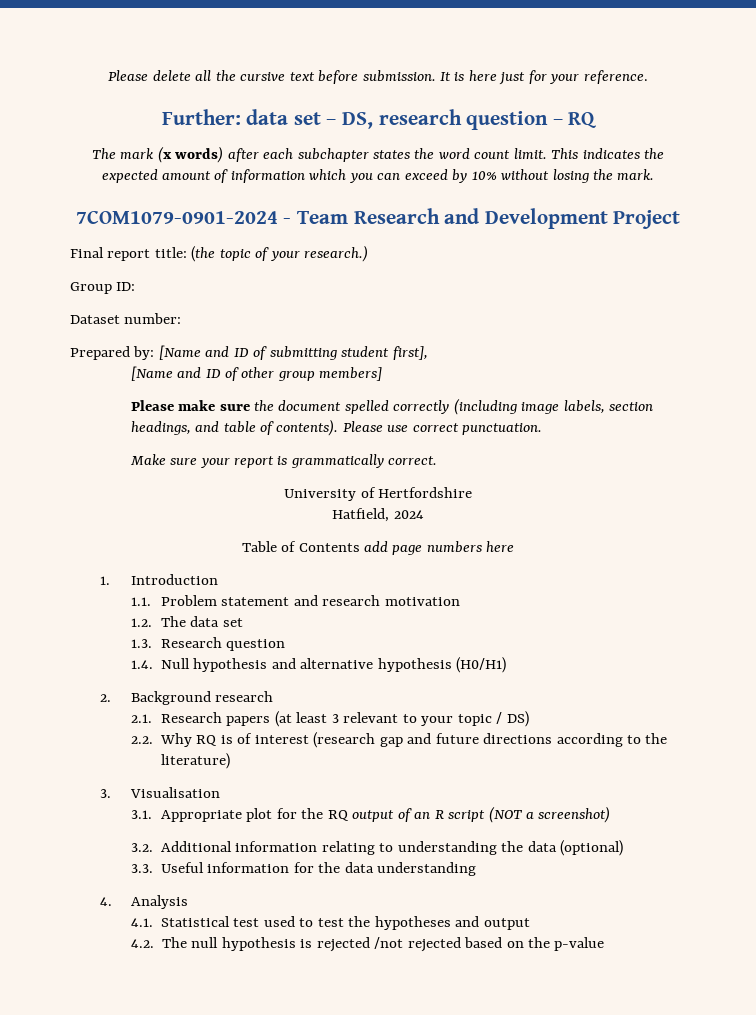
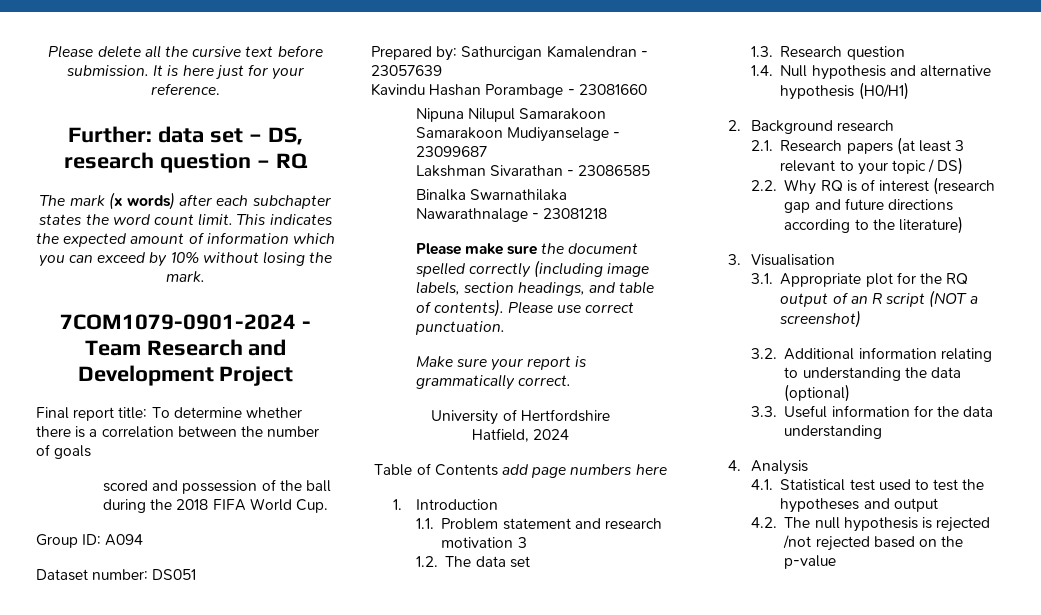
- Final report title: (the topic of your research.)
+ Final report title: To determine whether there is a correlation between the number of goals
+ scored and possession of the ball during the 2018 FIFA World Cup.
- Group ID:
+ Group ID: A094
- Dataset number:
+ Dataset number: DS051
- Prepared by: [Name and ID of submitting student first],
- [Name and ID of other group members]
+ Prepared by: Sathurcigan Kamalendran - 23057639
+ Kavindu Hashan Porambage - 23081660
+ Nipuna Nilupul Samarakoon Samarakoon Mudiyanselage - 23099687
+ Lakshman Sivarathan - 23086585
+ Binalka Swarnathilaka Nawarathnalage - 23081218
- 1.1. Problem statement and research motivation
+ 1.1. Problem statement and research motivation 3

